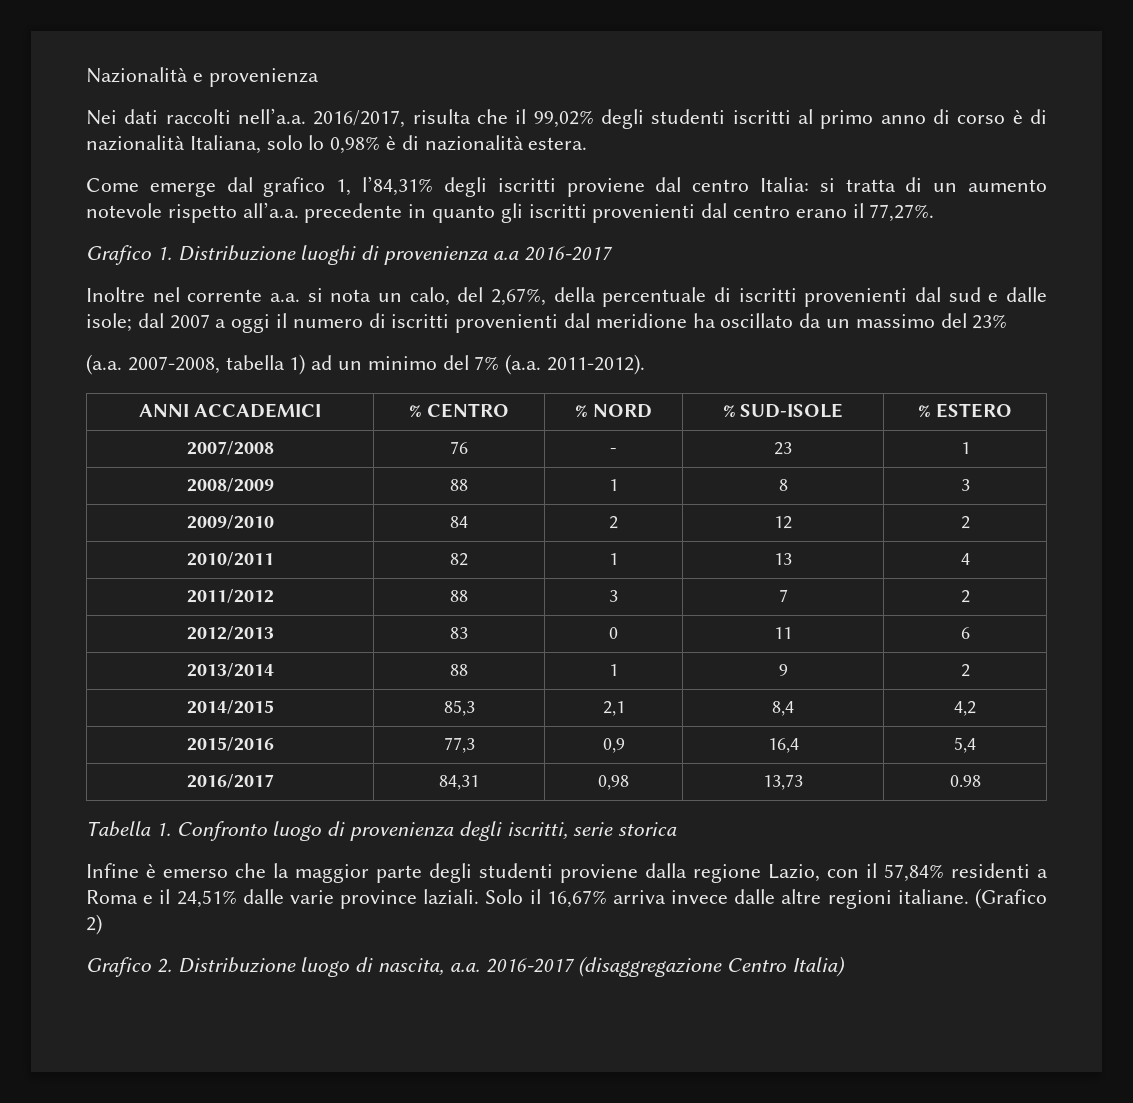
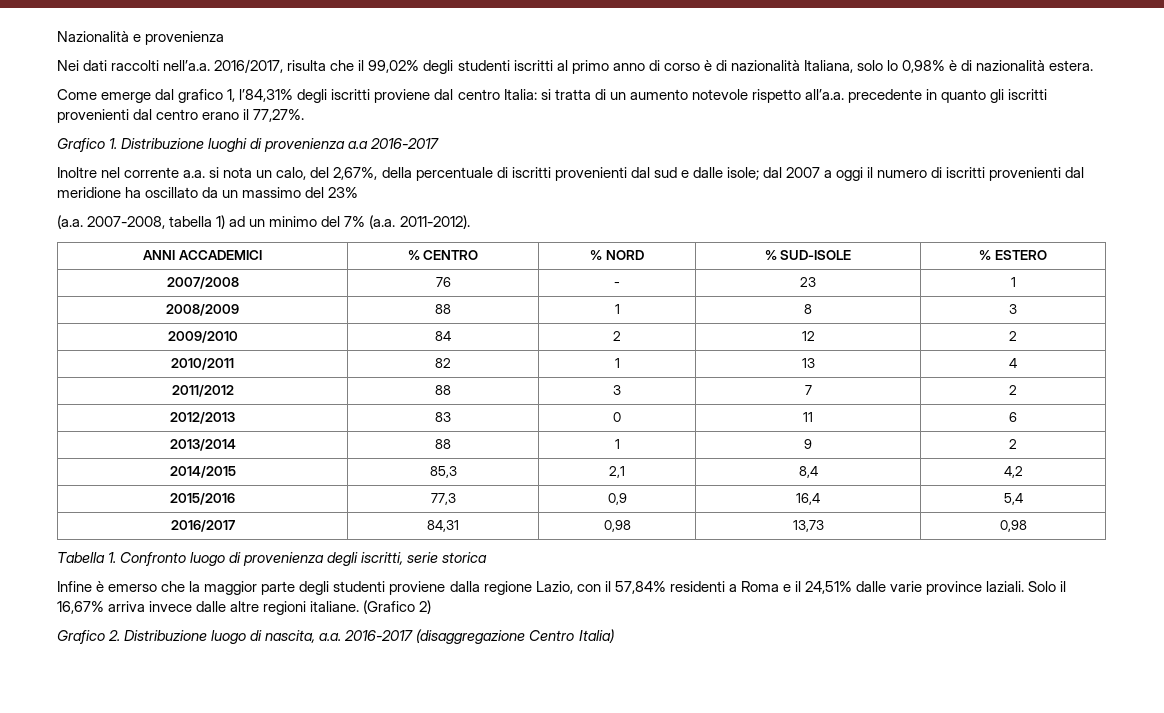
- 2016/2017 | 84,31 | 0,98 | 13,73 | 0.98
+ 2016/2017 | 84,31 | 0,98 | 13,73 | 0,98

